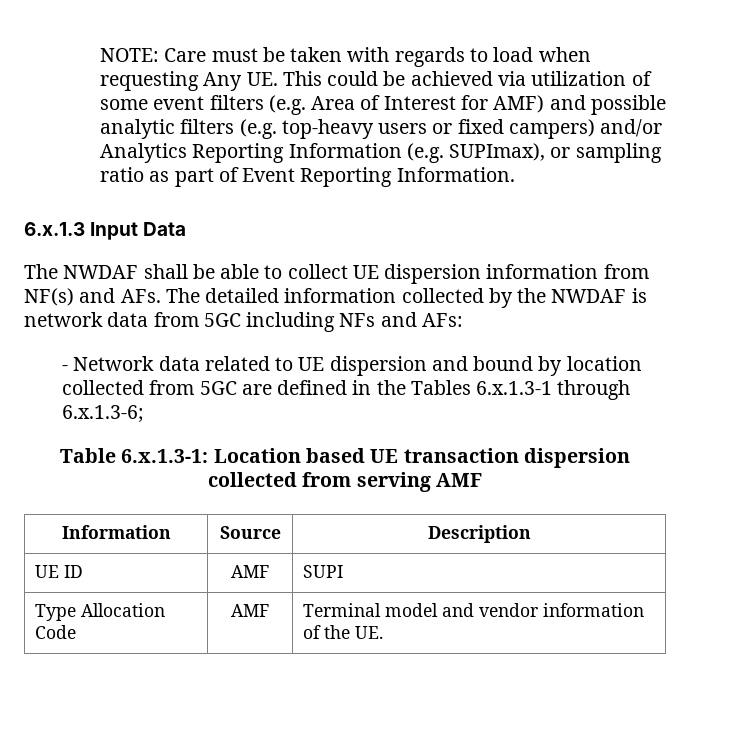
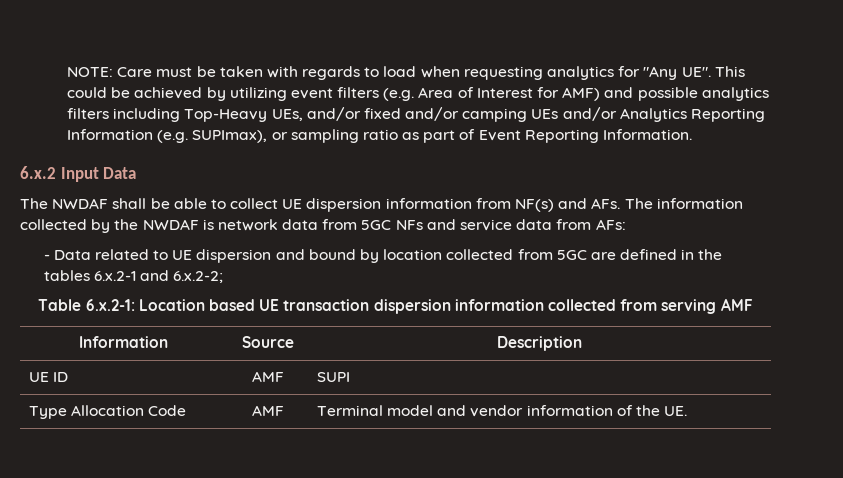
- NOTE: Care must be taken with regards to load when requesting Any UE. This could be achieved via utilization of some event filters (e.g. Area of Interest for AMF) and possible analytic filters (e.g. top-heavy users or fixed campers) and/or Analytics Reporting Information (e.g. SUPImax), or sampling ratio as part of Event Reporting Information.
+ NOTE: Care must be taken with regards to load when requesting analytics for "Any UE". This could be achieved by utilizing event filters (e.g. Area of Interest for AMF) and possible analytics filters including Top-Heavy UEs, and/or fixed and/or camping UEs and/or Analytics Reporting Information (e.g. SUPImax), or sampling ratio as part of Event Reporting Information.
- 6.x.1.3 Input Data
+ 6.x.2 Input Data
- The NWDAF shall be able to collect UE dispersion information from NF(s) and AFs. The detailed information collected by the NWDAF is network data from 5GC including NFs and AFs:
+ The NWDAF shall be able to collect UE dispersion information from NF(s) and AFs. The information collected by the NWDAF is network data from 5GC NFs and service data from AFs:
- - Network data related to UE dispersion and bound by location collected from 5GC are defined in the Tables 6.x.1.3-1 through 6.x.1.3-6;
+ - Data related to UE dispersion and bound by location collected from 5GC are defined in the tables 6.x.2-1 and 6.x.2-2;
- Table 6.x.1.3-1: Location based UE transaction dispersion collected from serving AMF
+ Table 6.x.2-1: Location based UE transaction dispersion information collected from serving AMF

